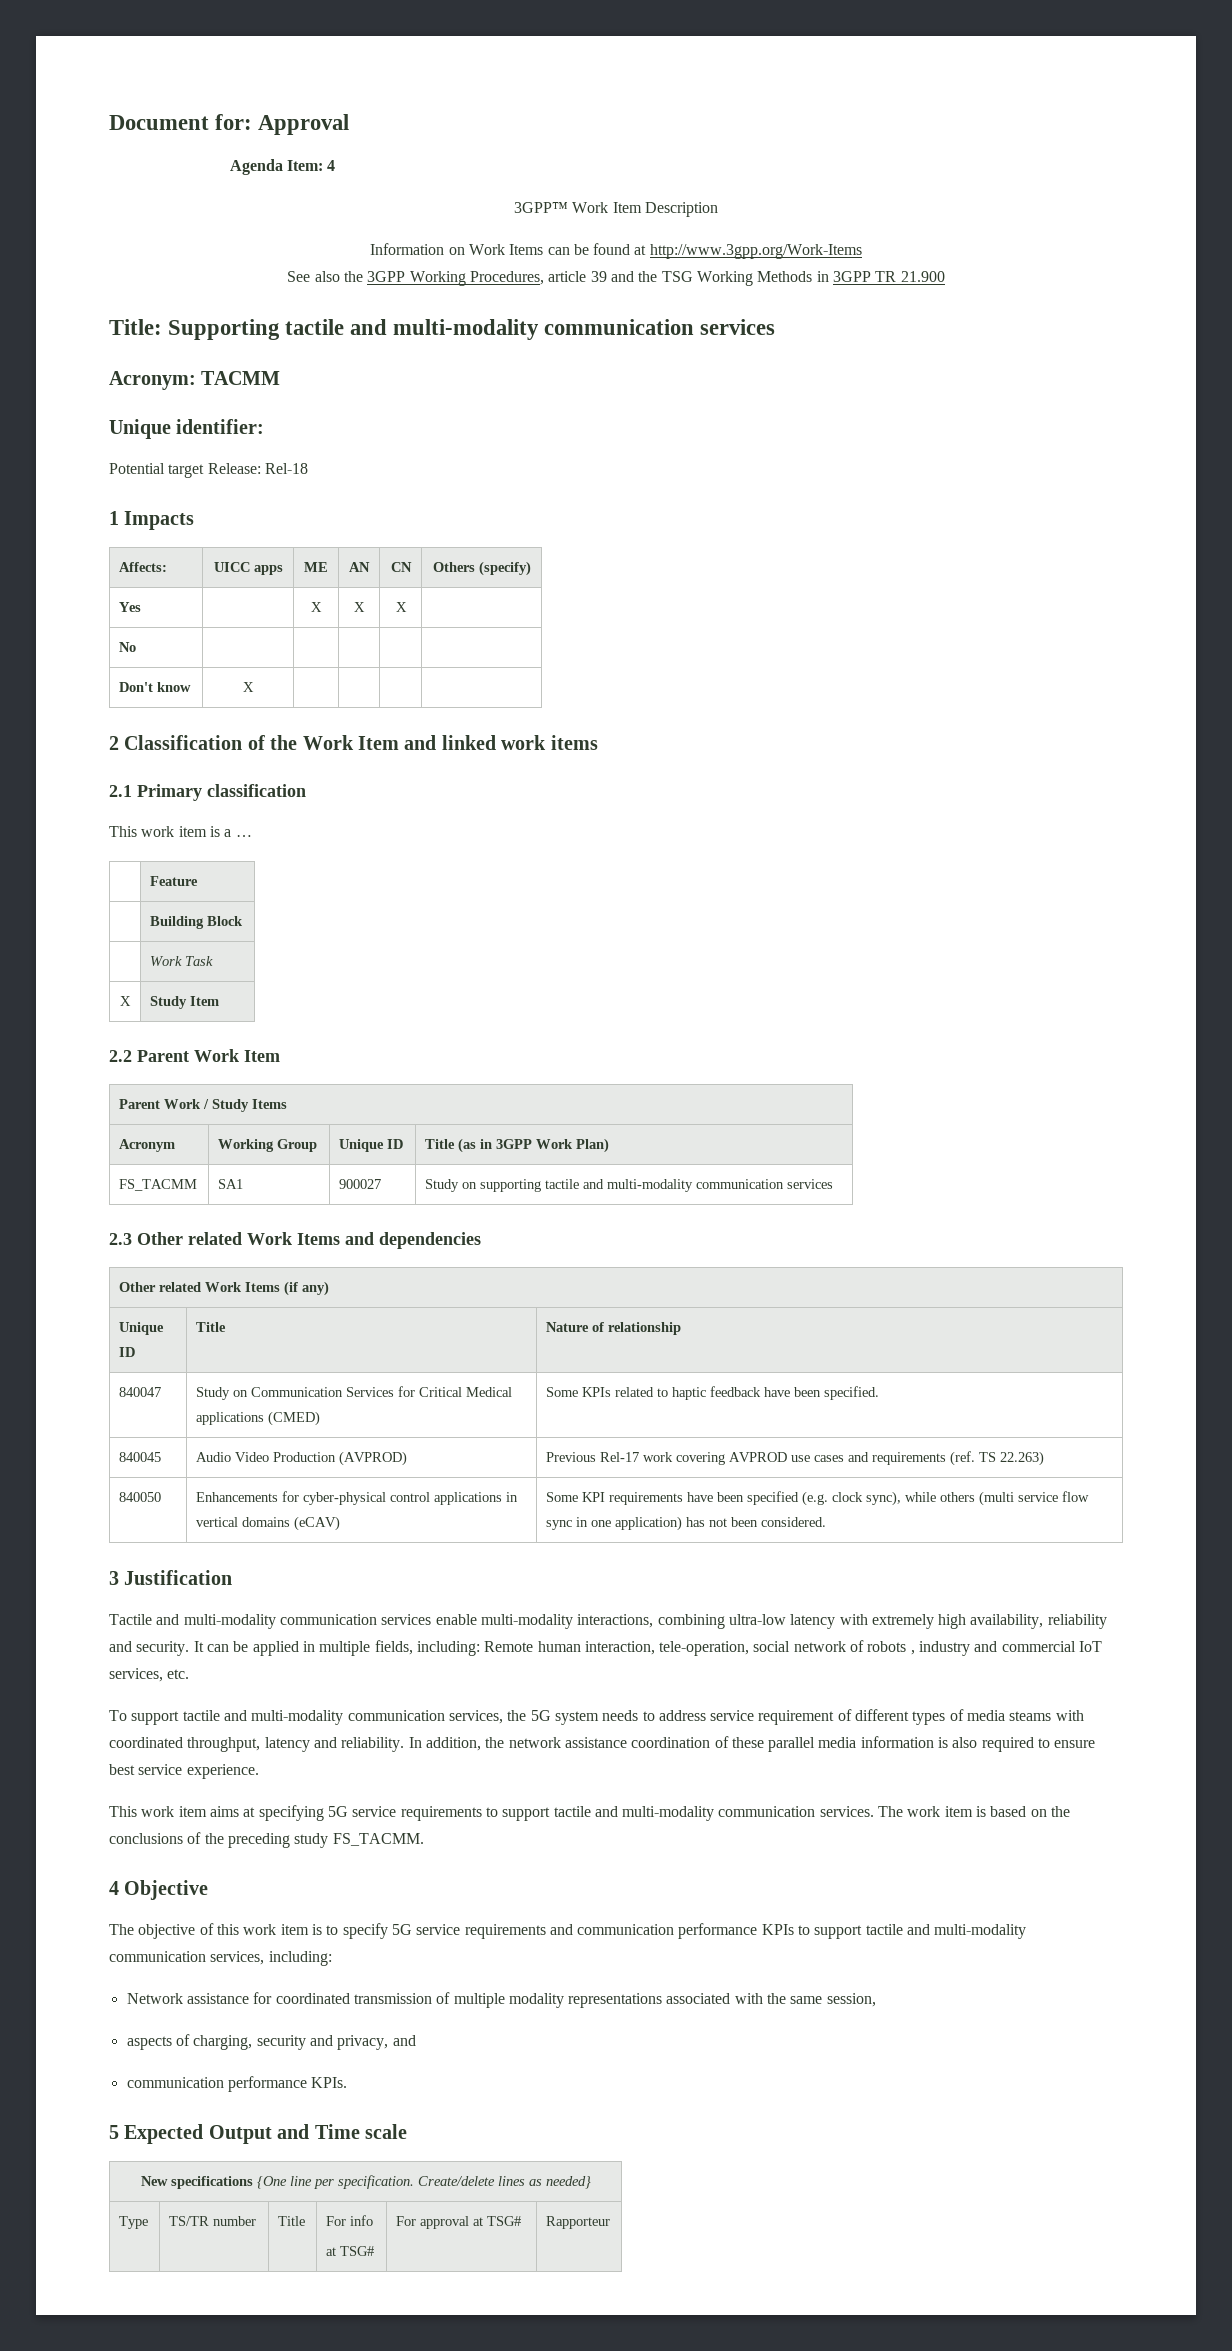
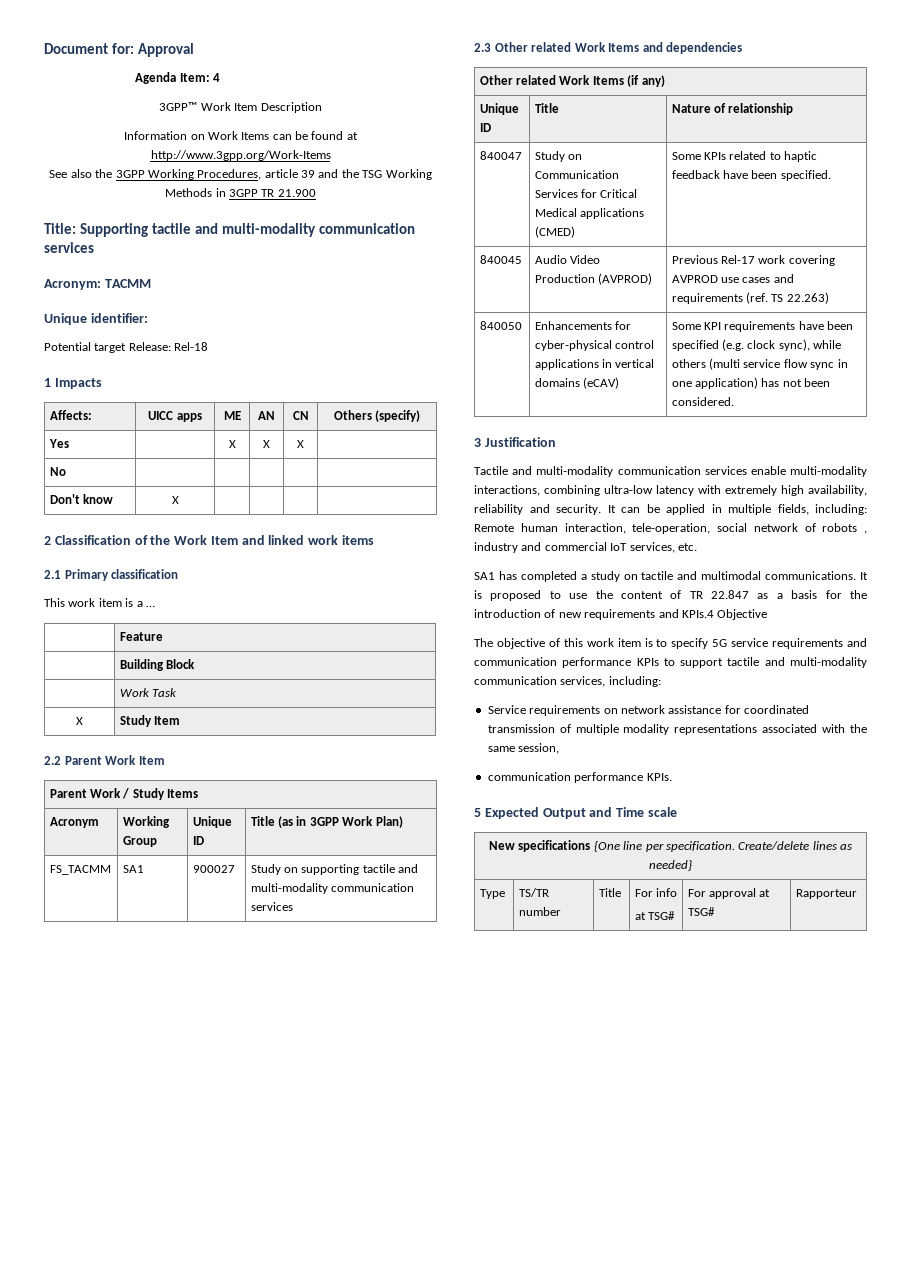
- To support tactile and multi-modality communication services, the 5G system needs to address service requirement of different types of media steams with coordinated throughput, latency and reliability. In addition, the network assistance coordination of these parallel media information is also required to ensure best service experience.
- This work item aims at specifying 5G service requirements to support tactile and multi-modality communication services. The work item is based on the conclusions of the preceding study FS_TACMM.
- 4 Objective
+ SA1 has completed a study on tactile and multimodal communications. It is proposed to use the content of TR 22.847 as a basis for the introduction of new requirements and KPIs.4 Objective
- Network assistance for coordinated transmission of multiple modality representations associated with the same session,
+ Service requirements on network assistance for coordinated transmission of multiple modality representations associated with the same session,
- aspects of charging, security and privacy, and

